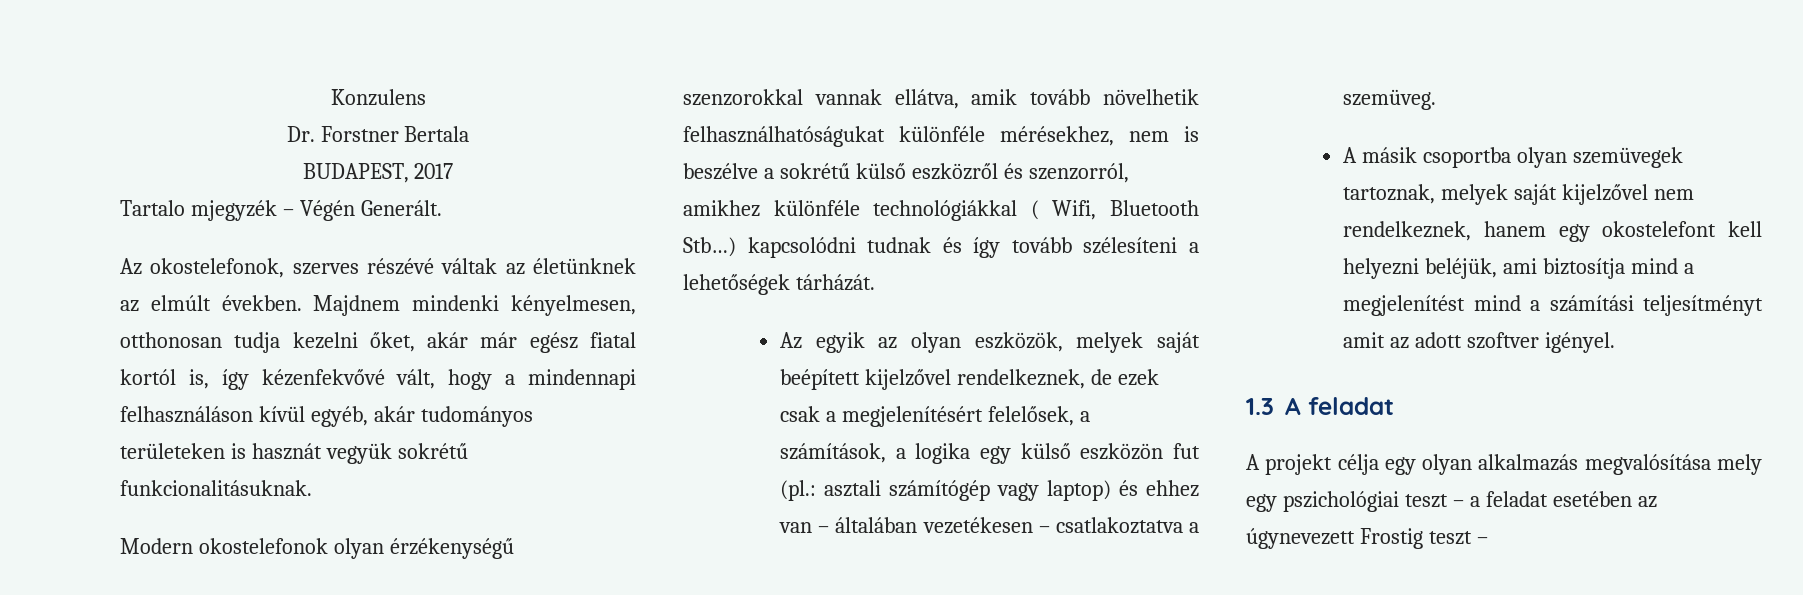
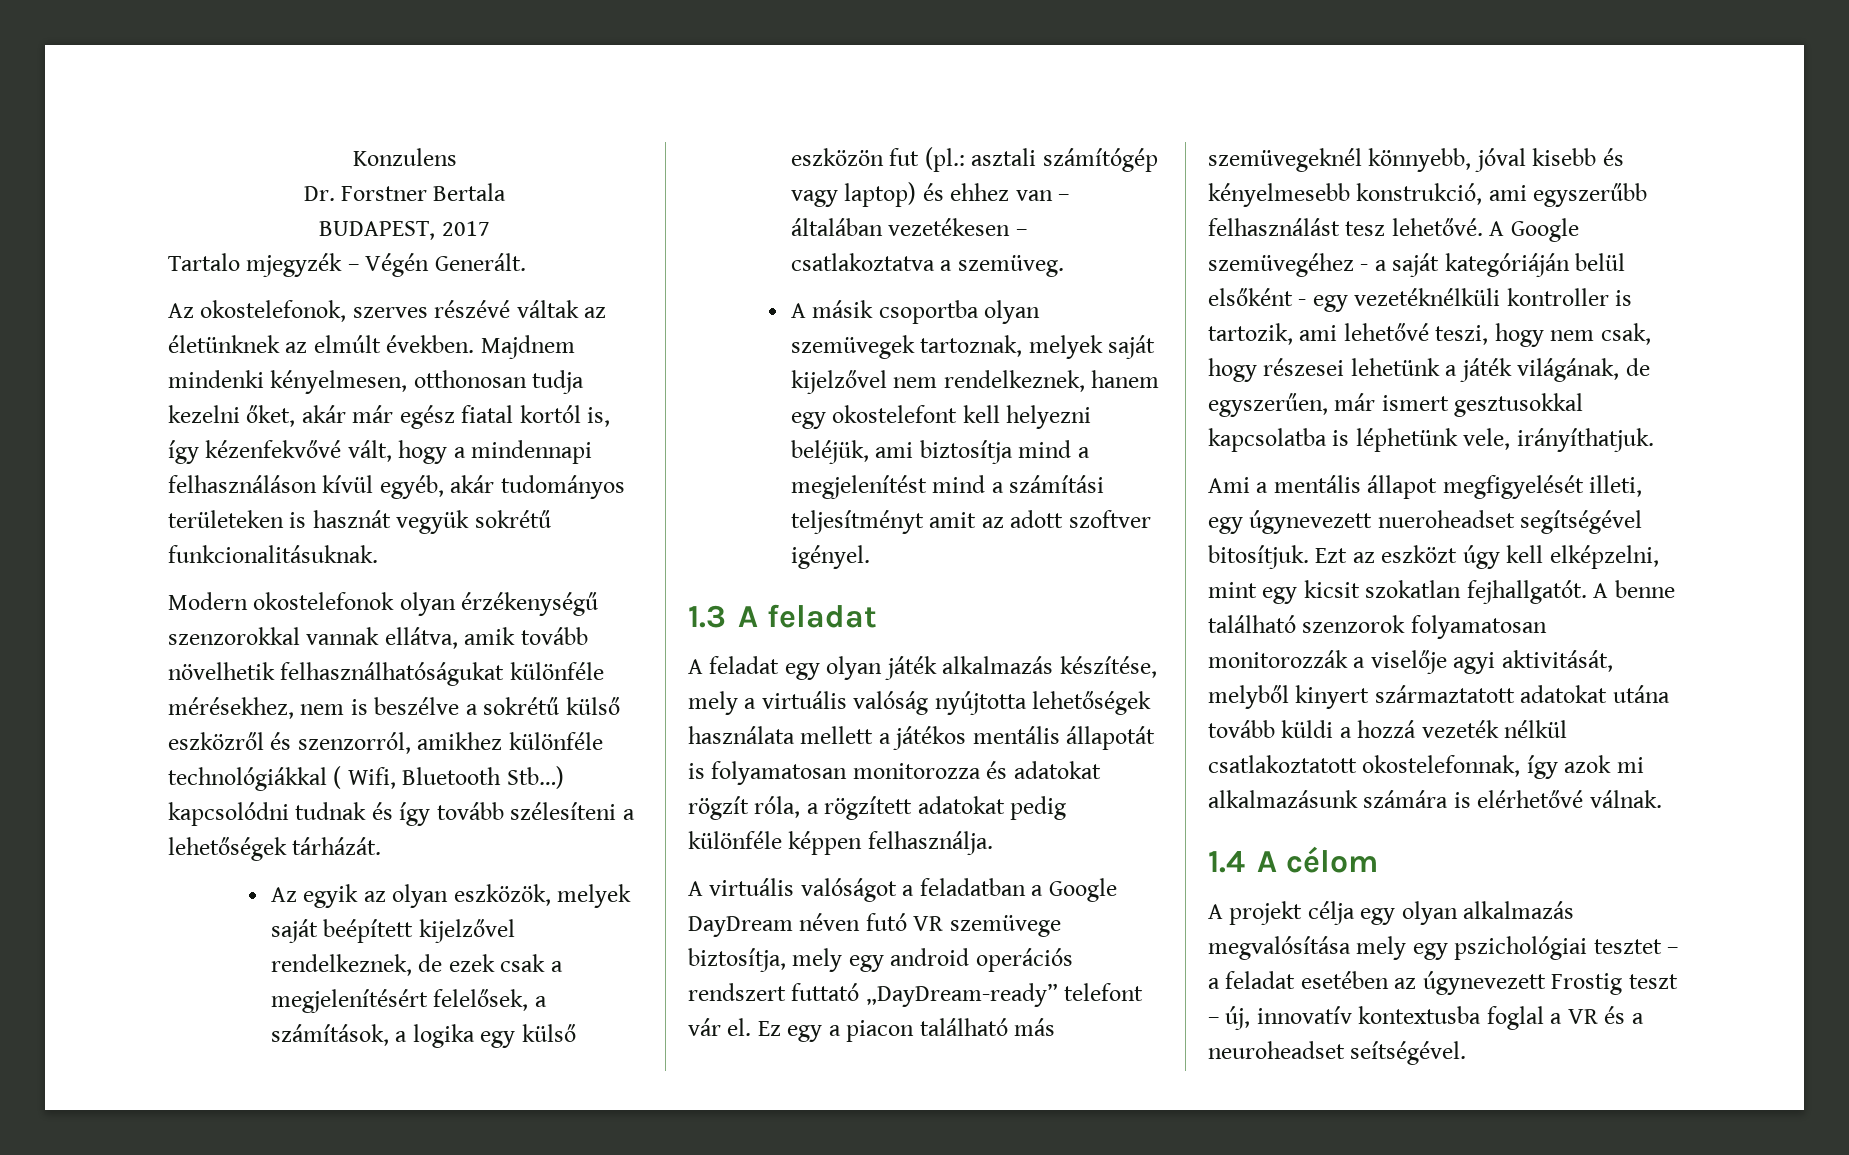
+ A feladat egy olyan játék alkalmazás készítése, mely a virtuális valóság nyújtotta lehetőségek használata mellett a játékos mentális állapotát is folyamatosan monitorozza és adatokat rögzít róla, a rögzített adatokat pedig különféle képpen felhasználja.
+ A virtuális valóságot a feladatban a Google DayDream néven futó VR szemüvege biztosítja, mely egy android operációs rendszert futtató „DayDream-ready” telefont vár el. Ez egy a piacon található más szemüvegeknél könnyebb, jóval kisebb és kényelmesebb konstrukció, ami egyszerűbb felhasználást tesz lehetővé. A Google szemüvegéhez - a saját kategóriáján belül elsőként - egy vezetéknélküli kontroller is tartozik, ami lehetővé teszi, hogy nem csak, hogy részesei lehetünk a játék világának, de egyszerűen, már ismert gesztusokkal kapcsolatba is léphetünk vele, irányíthatjuk.
+ Ami a mentális állapot megfigyelését illeti, egy úgynevezett nueroheadset segítségével bitosítjuk. Ezt az eszközt úgy kell elképzelni, mint egy kicsit szokatlan fejhallgatót. A benne található szenzorok folyamatosan monitorozzák a viselője agyi aktivitását, melyből kinyert származtatott adatokat utána tovább küldi a hozzá vezeték nélkül csatlakoztatott okostelefonnak, így azok mi alkalmazásunk számára is elérhetővé válnak.
+ 1.4 A célom
- A projekt célja egy olyan alkalmazás megvalósítása mely egy pszichológiai teszt – a feladat esetében az úgynevezett Frostig teszt –
+ A projekt célja egy olyan alkalmazás megvalósítása mely egy pszichológiai tesztet – a feladat esetében az úgynevezett Frostig teszt – új, innovatív kontextusba foglal a VR és a neuroheadset seítségével.

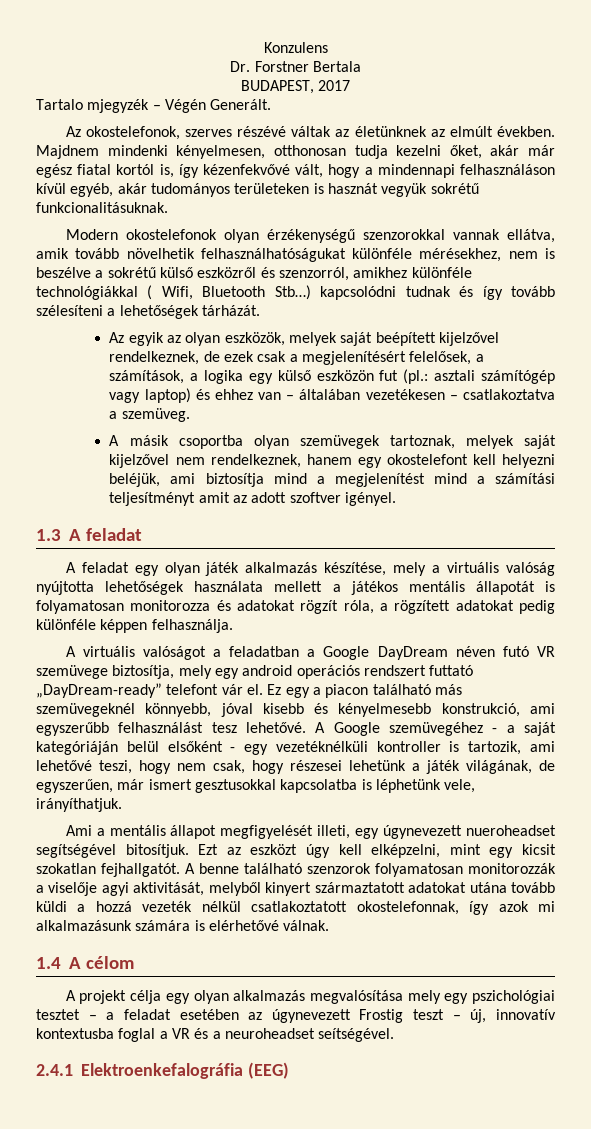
+ 2.4.1 Elektroenkefalográfia (EEG)

